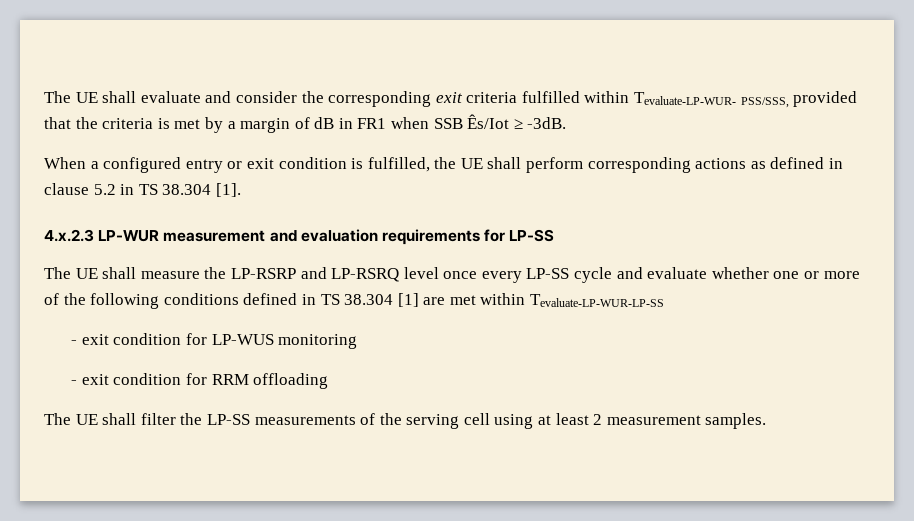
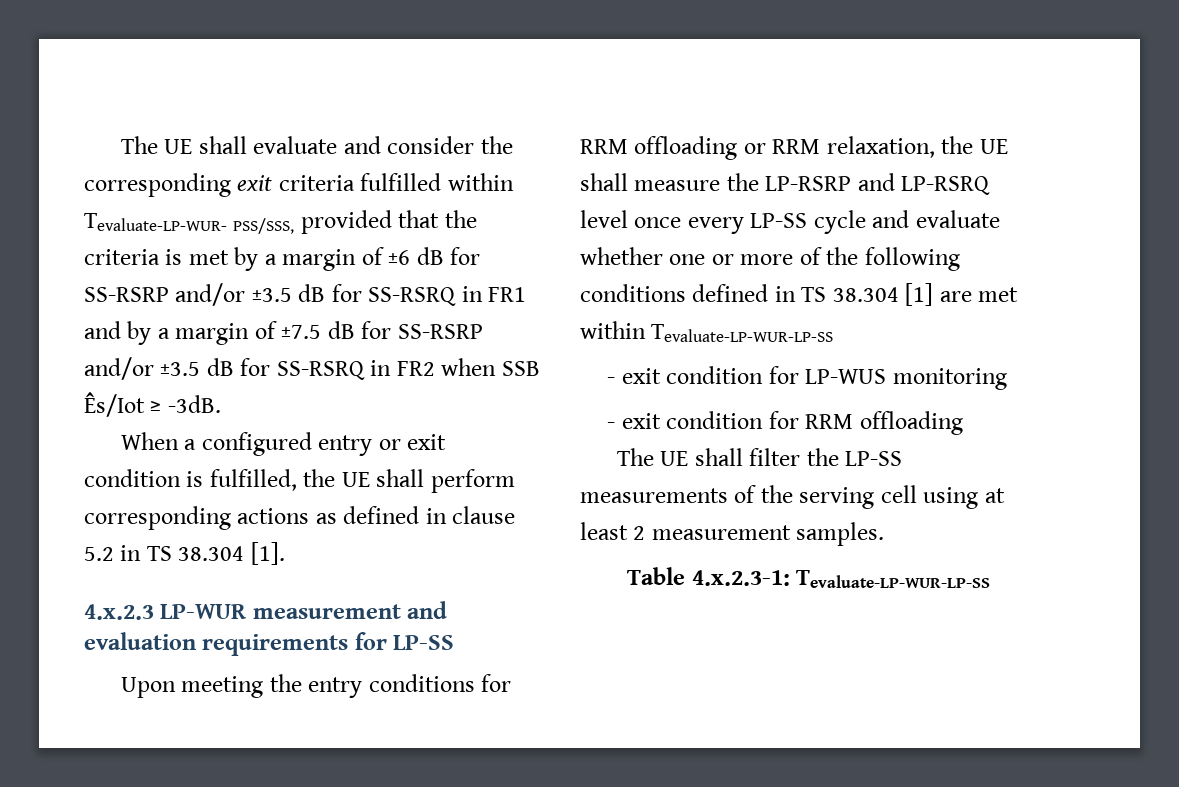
- The UE shall evaluate and consider the corresponding exit criteria fulfilled within Tevaluate-LP-WUR- PSS/SSS, provided that the criteria is met by a margin of dB in FR1 when SSB Ês/Iot ≥ -3dB.
+ The UE shall evaluate and consider the corresponding exit criteria fulfilled within Tevaluate-LP-WUR- PSS/SSS, provided that the criteria is met by a margin of ±6 dB for SS-RSRP and/or ±3.5 dB for SS-RSRQ in FR1 and by a margin of ±7.5 dB for SS-RSRP and/or ±3.5 dB for SS-RSRQ in FR2 when SSB Ês/Iot ≥ -3dB.
- The UE shall measure the LP-RSRP and LP-RSRQ level once every LP-SS cycle and evaluate whether one or more of the following conditions defined in TS 38.304 [1] are met within Tevaluate-LP-WUR-LP-SS
+ Upon meeting the entry conditions for RRM offloading or RRM relaxation, the UE shall measure the LP-RSRP and LP-RSRQ level once every LP-SS cycle and evaluate whether one or more of the following conditions defined in TS 38.304 [1] are met within Tevaluate-LP-WUR-LP-SS
+ Table 4.x.2.3-1: Tevaluate-LP-WUR-LP-SS

